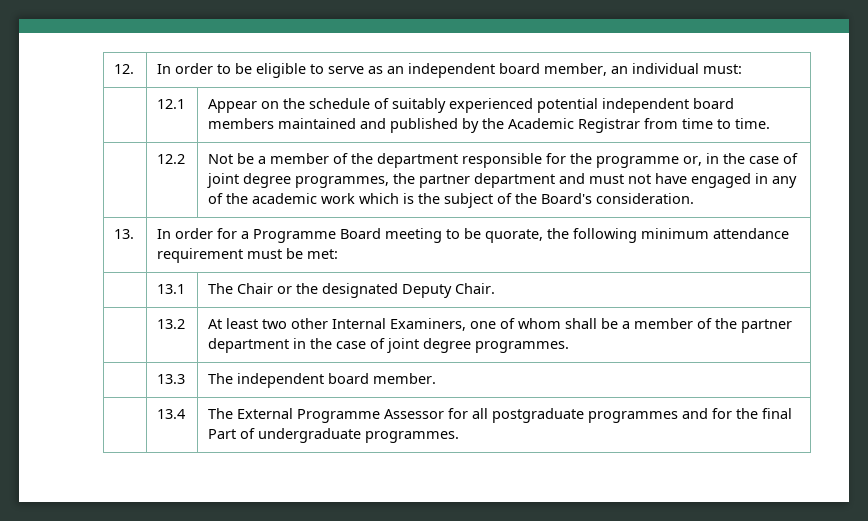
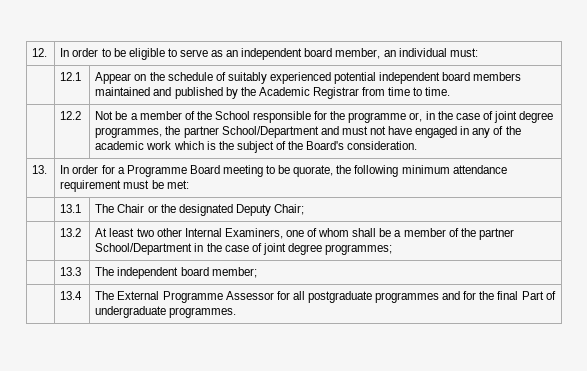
- Not be a member of the department responsible for the programme or, in the case of joint degree programmes, the partner department and must not have engaged in any of the academic work which is the subject of the Board's consideration.
+ Not be a member of the School responsible for the programme or, in the case of joint degree programmes, the partner School/Department and must not have engaged in any of the academic work which is the subject of the Board's consideration.
- | 13.1 | The Chair or the designated Deputy Chair.
+ | 13.1 | The Chair or the designated Deputy Chair;
- | 13.2 | At least two other Internal Examiners, one of whom shall be a member of the partner department in the case of joint degree programmes.
+ | 13.2 | At least two other Internal Examiners, one of whom shall be a member of the partner School/Department in the case of joint degree programmes;
- | 13.3 | The independent board member.
+ | 13.3 | The independent board member;

